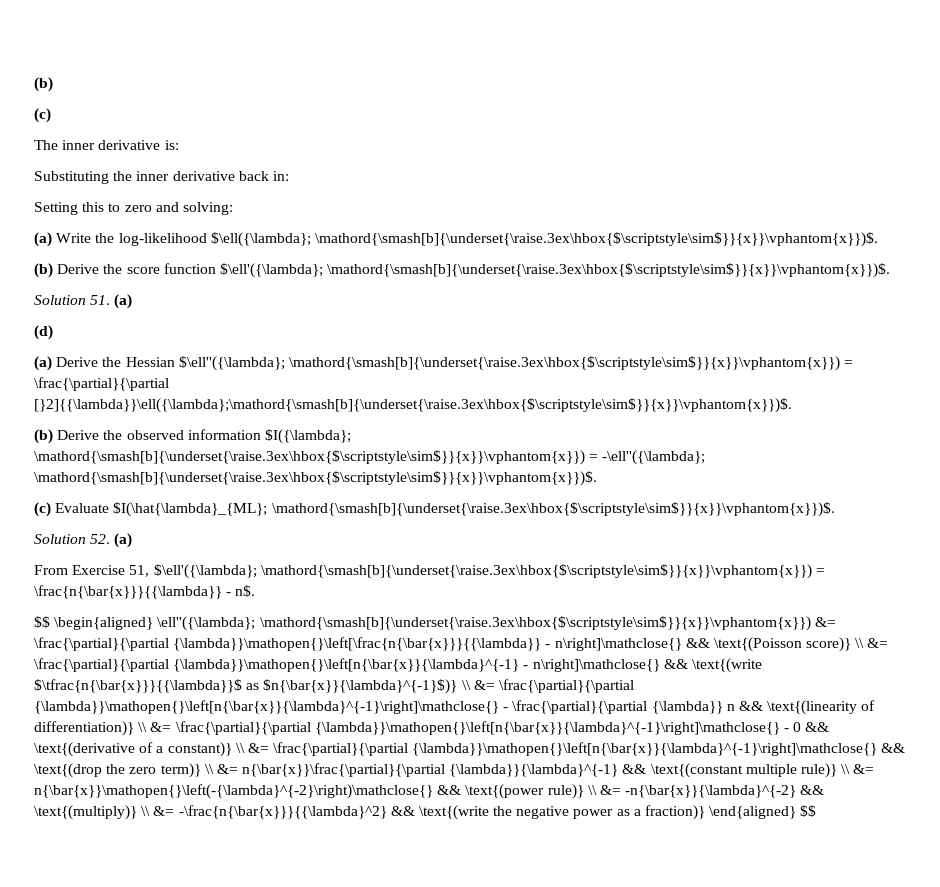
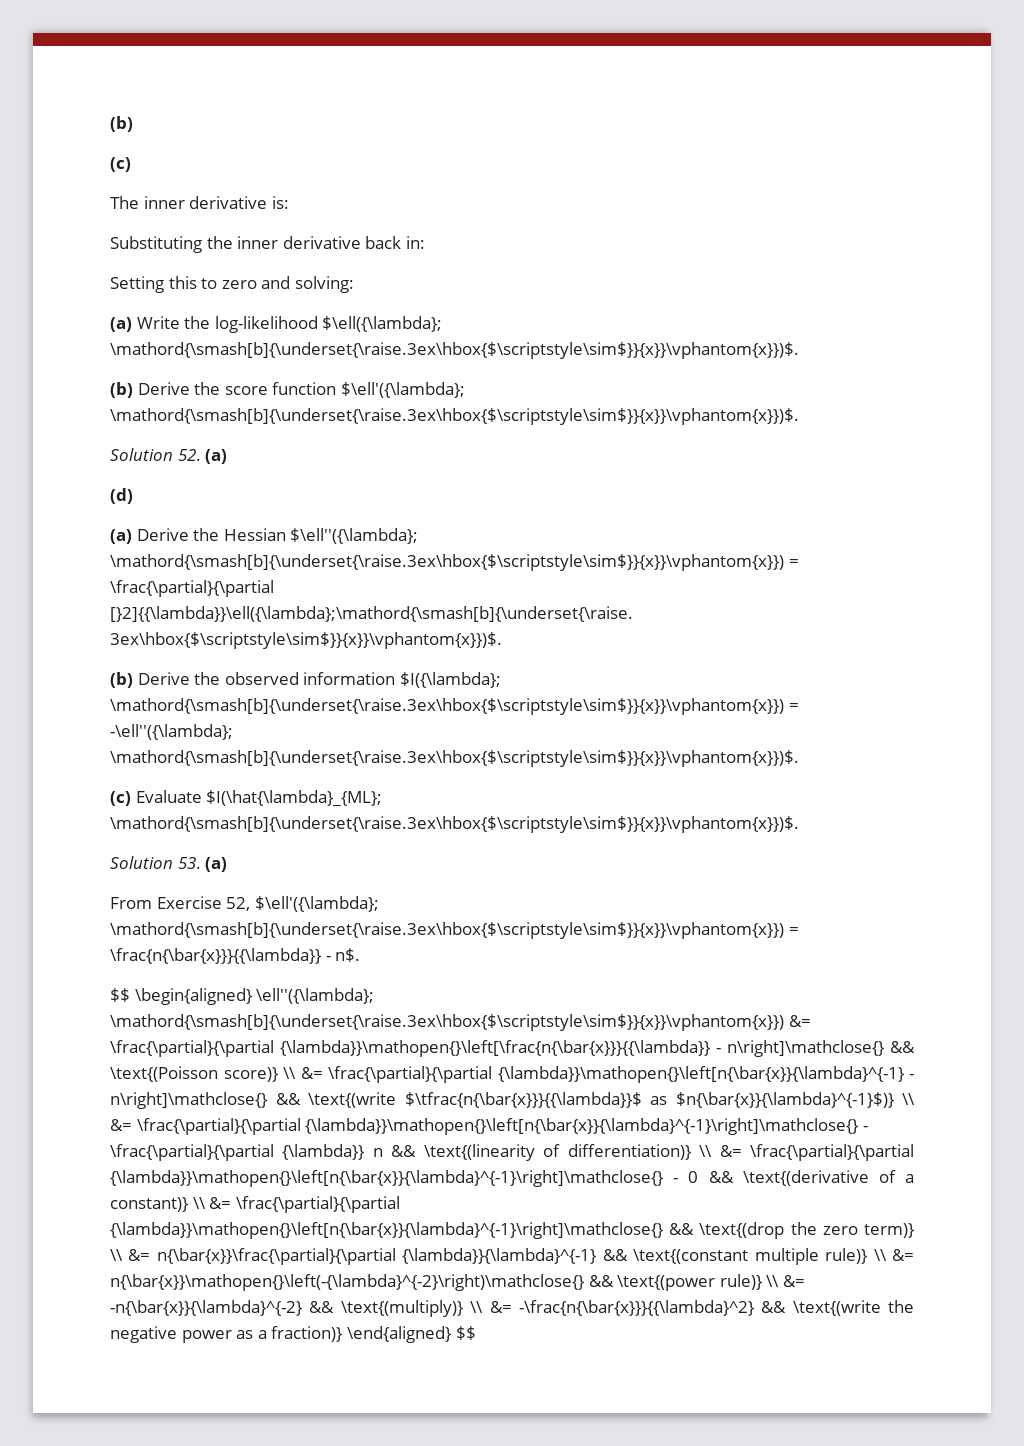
- Solution 51. (a)
+ Solution 52. (a)
- Solution 52. (a)
+ Solution 53. (a)
- From Exercise 51, $\ell'({\lambda}; \mathord{\smash[b]{\underset{\raise.3ex\hbox{$\scriptstyle\sim$}}{x}}\vphantom{x}}) = \frac{n{\bar{x}}}{{\lambda}} - n$.
+ From Exercise 52, $\ell'({\lambda}; \mathord{\smash[b]{\underset{\raise.3ex\hbox{$\scriptstyle\sim$}}{x}}\vphantom{x}}) = \frac{n{\bar{x}}}{{\lambda}} - n$.

